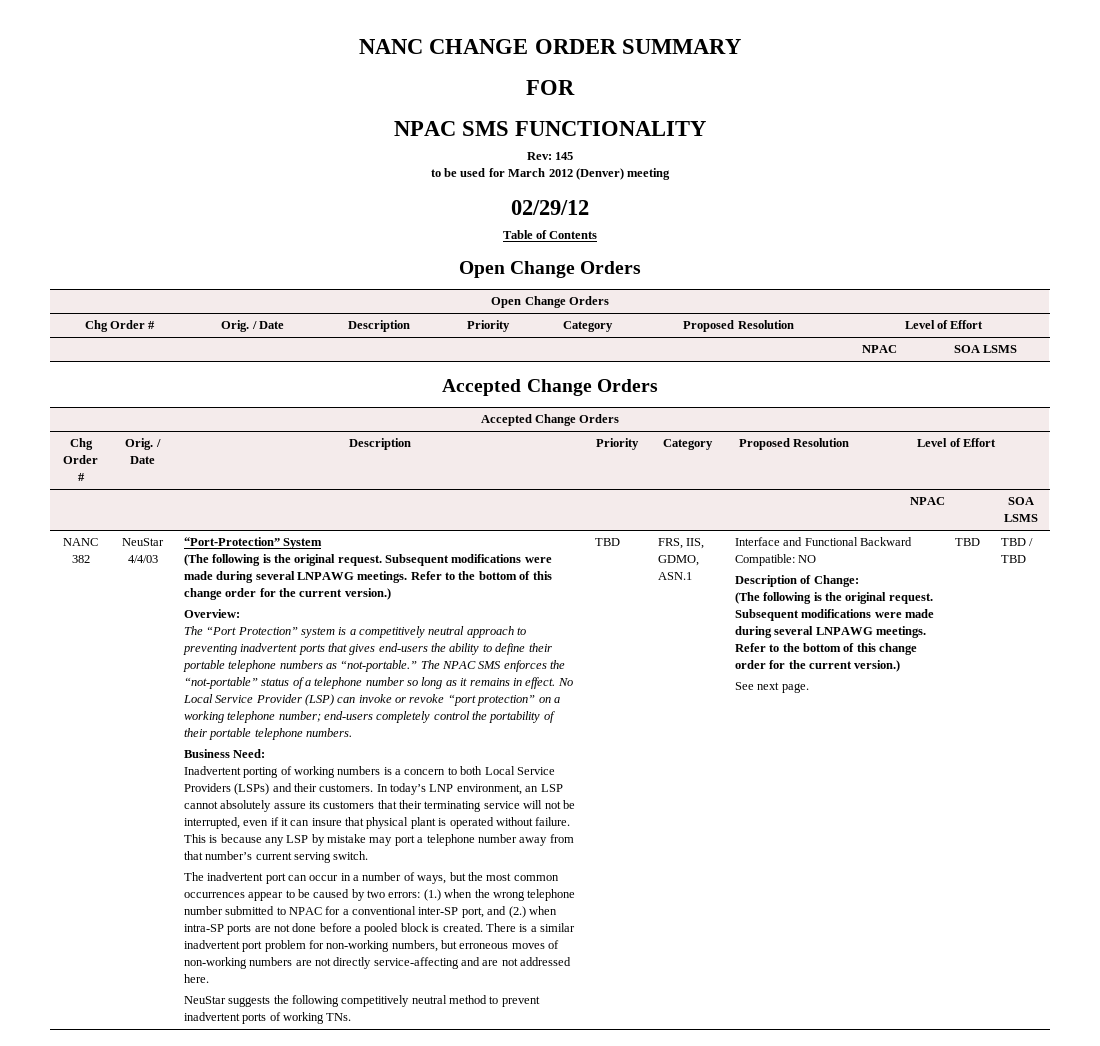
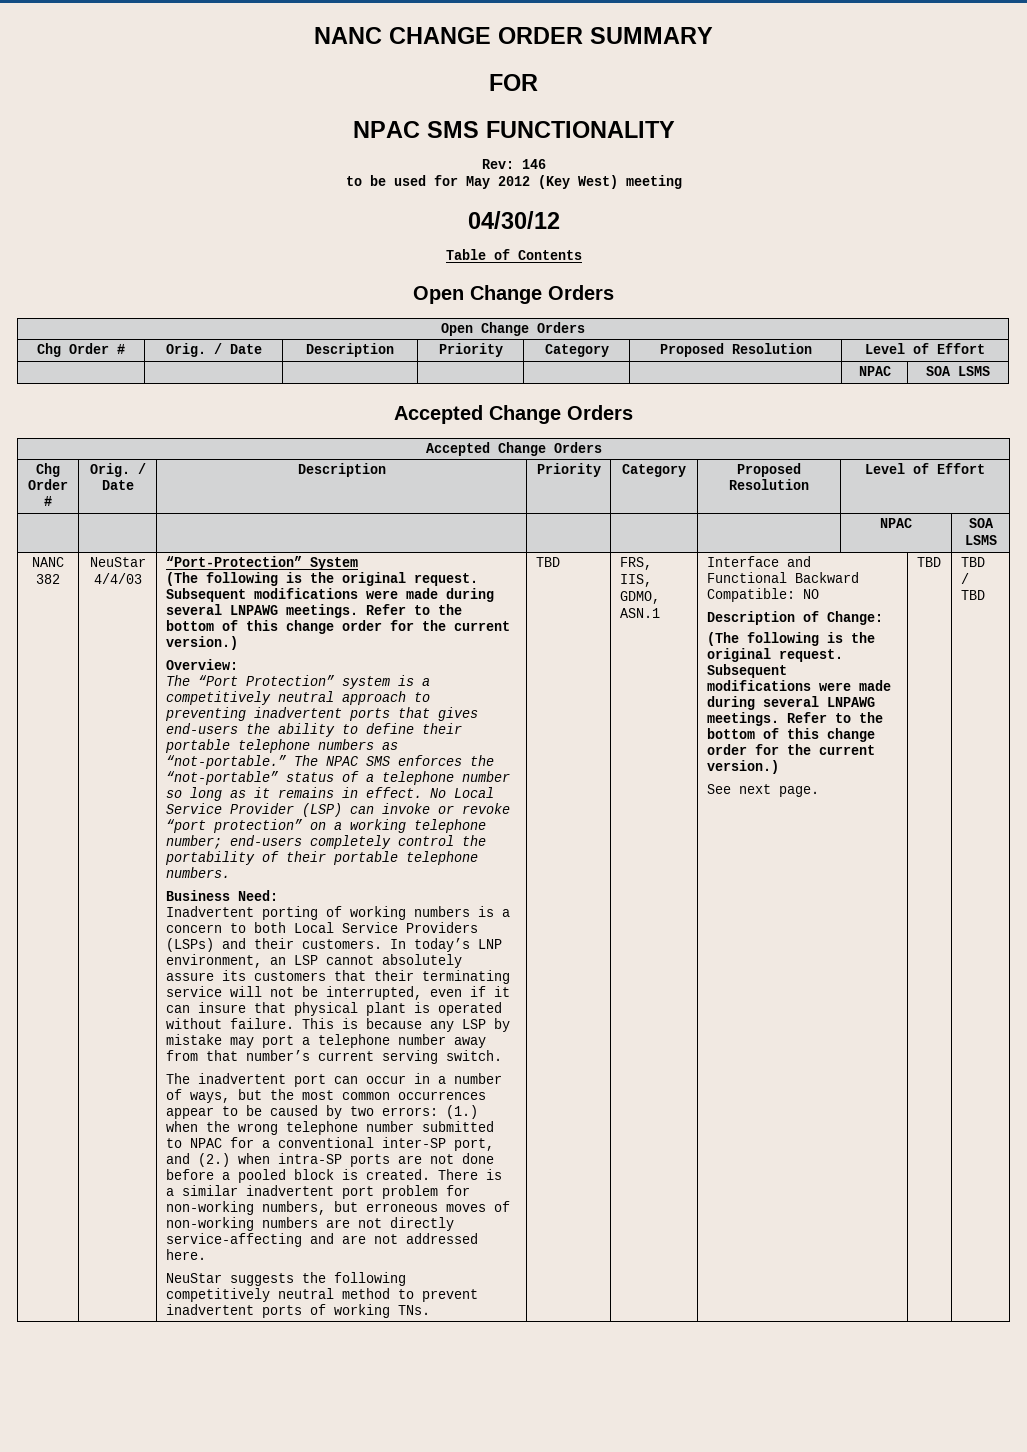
- Rev: 145
+ Rev: 146
- to be used for March 2012 (Denver) meeting
+ to be used for May 2012 (Key West) meeting
- 02/29/12
+ 04/30/12

